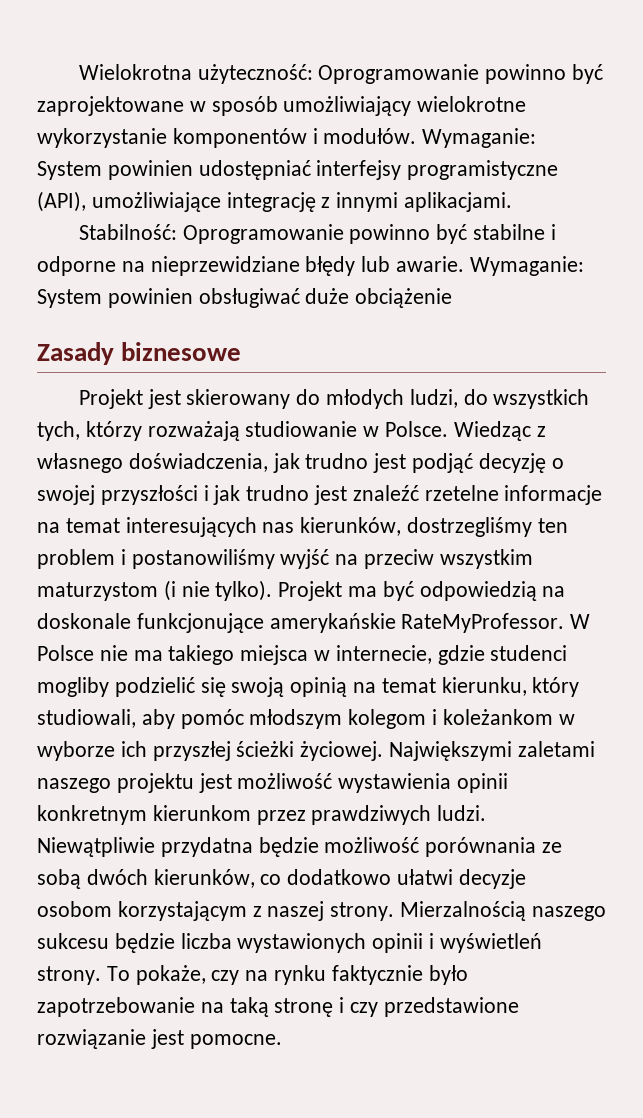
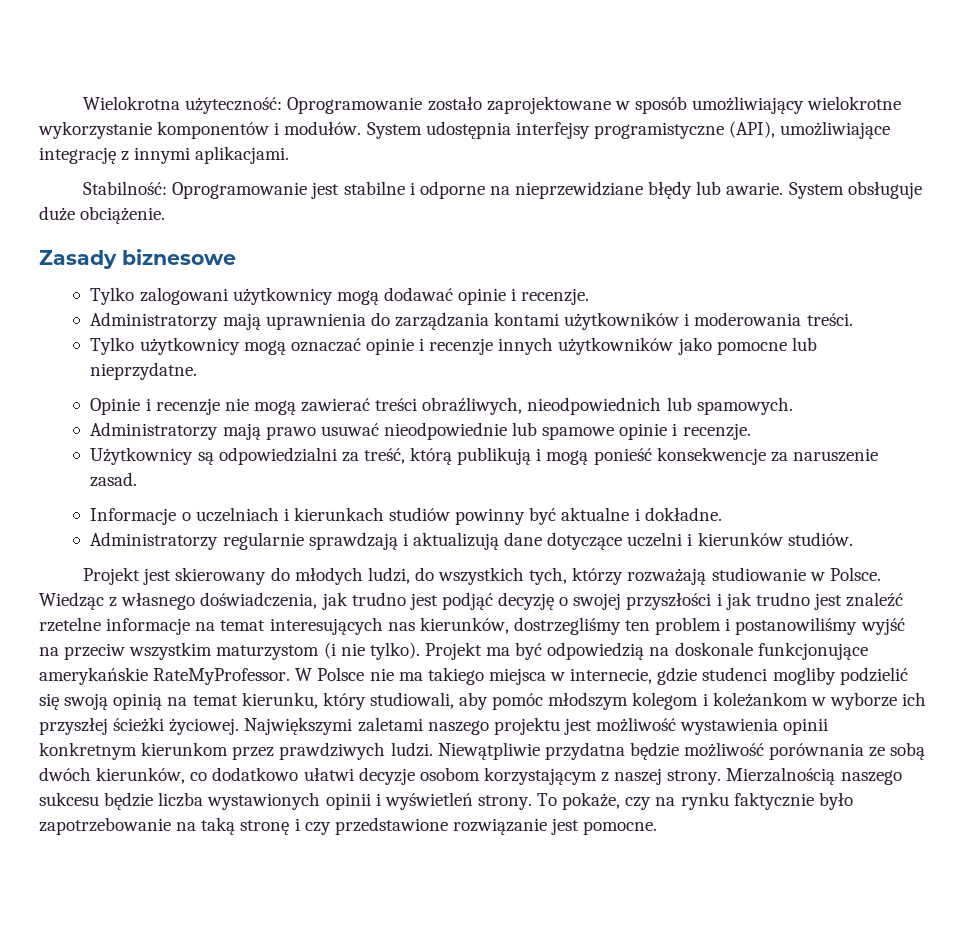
- Wielokrotna użyteczność: Oprogramowanie powinno być zaprojektowane w sposób umożliwiający wielokrotne wykorzystanie komponentów i modułów.
+ Wielokrotna użyteczność: Oprogramowanie zostało zaprojektowane w sposób umożliwiający wielokrotne wykorzystanie komponentów i modułów.
- Wymaganie: System powinien udostępniać interfejsy programistyczne (API), umożliwiające integrację z innymi aplikacjami.
+ System udostępnia interfejsy programistyczne (API), umożliwiające integrację z innymi aplikacjami.
- Stabilność: Oprogramowanie powinno być stabilne i odporne na nieprzewidziane błędy lub awarie.
+ Stabilność: Oprogramowanie jest stabilne i odporne na nieprzewidziane błędy lub awarie.
- Wymaganie: System powinien obsługiwać duże obciążenie
+ System obsługuje duże obciążenie.
  Zasady biznesowe
+ Tylko zalogowani użytkownicy mogą dodawać opinie i recenzje.
+ Administratorzy mają uprawnienia do zarządzania kontami użytkowników i moderowania treści.
+ Tylko użytkownicy mogą oznaczać opinie i recenzje innych użytkowników jako pomocne lub nieprzydatne.
+ Opinie i recenzje nie mogą zawierać treści obraźliwych, nieodpowiednich lub spamowych.
+ Administratorzy mają prawo usuwać nieodpowiednie lub spamowe opinie i recenzje.
+ Użytkownicy są odpowiedzialni za treść, którą publikują i mogą ponieść konsekwencje za naruszenie zasad.
+ Informacje o uczelniach i kierunkach studiów powinny być aktualne i dokładne.
+ Administratorzy regularnie sprawdzają i aktualizują dane dotyczące uczelni i kierunków studiów.

